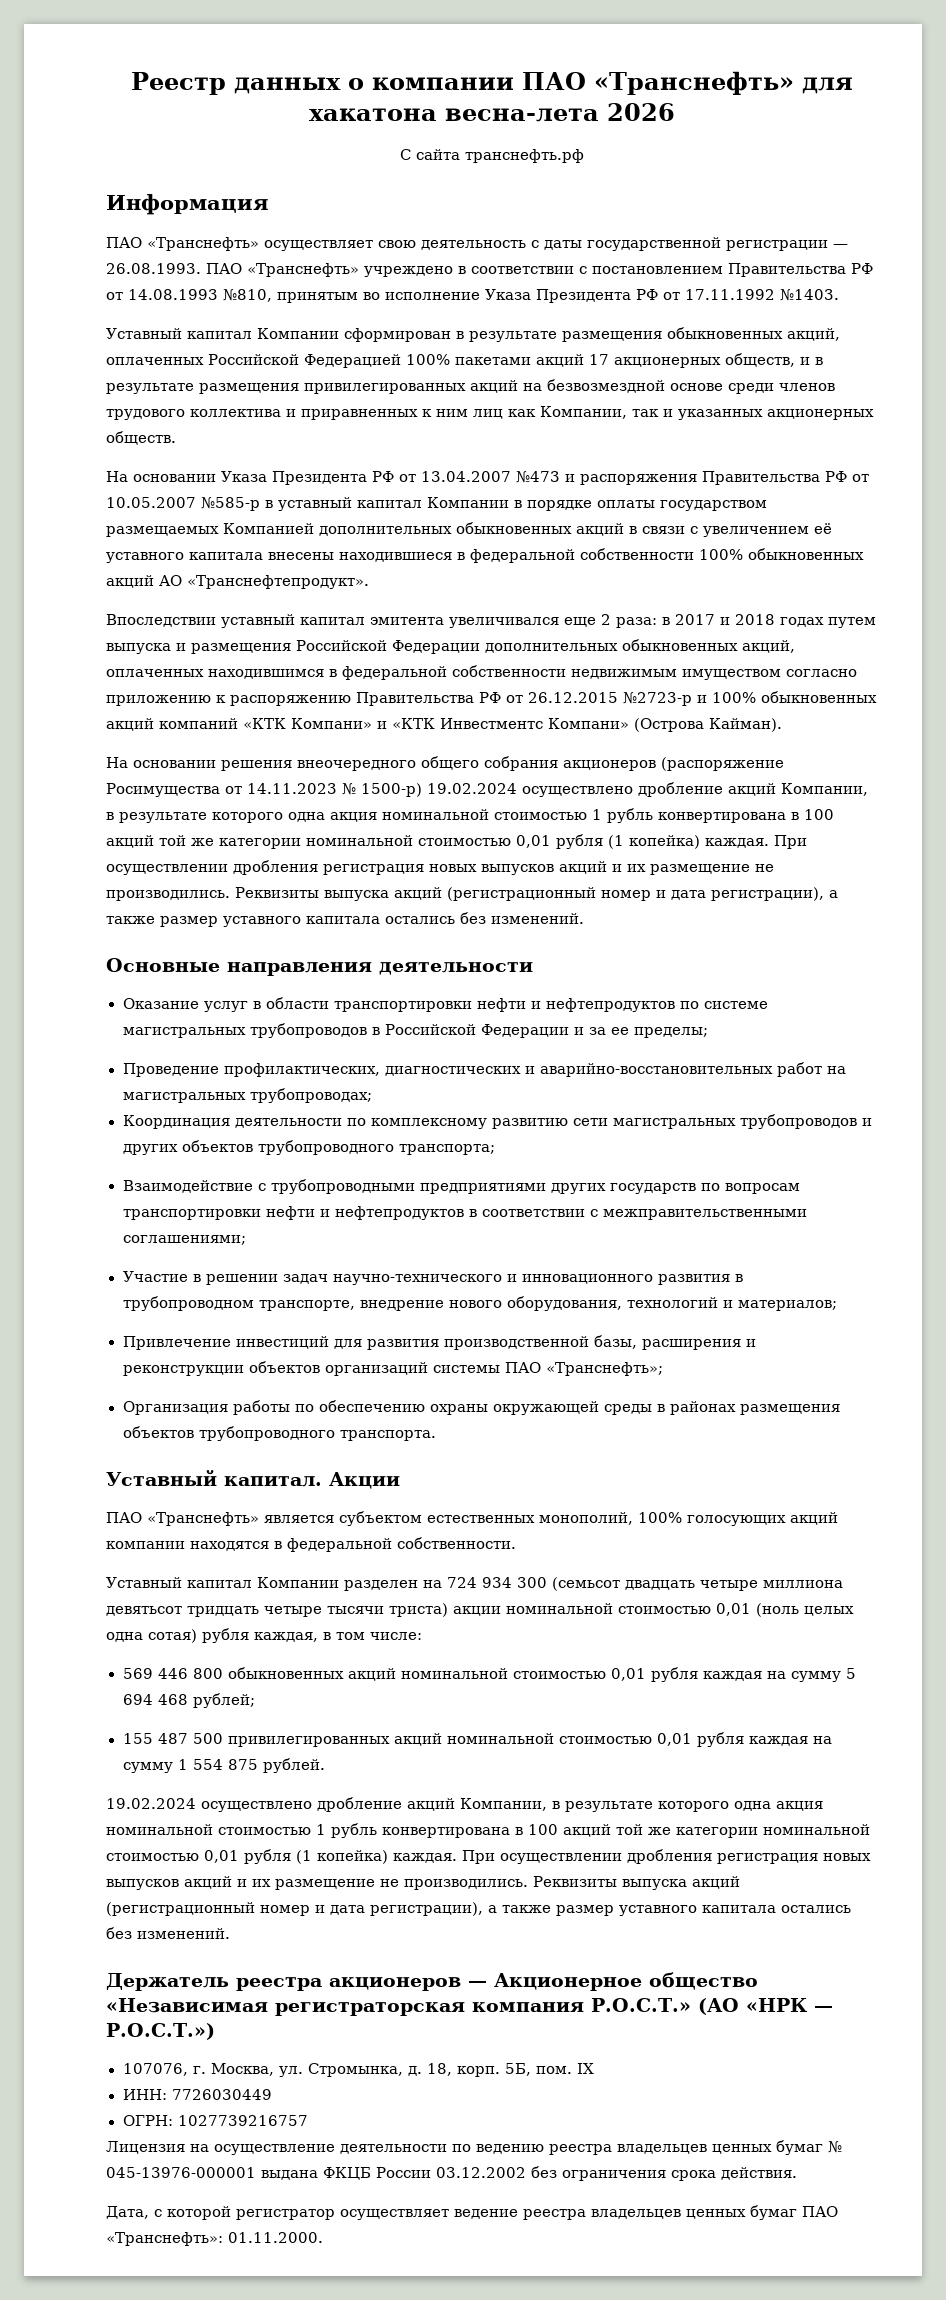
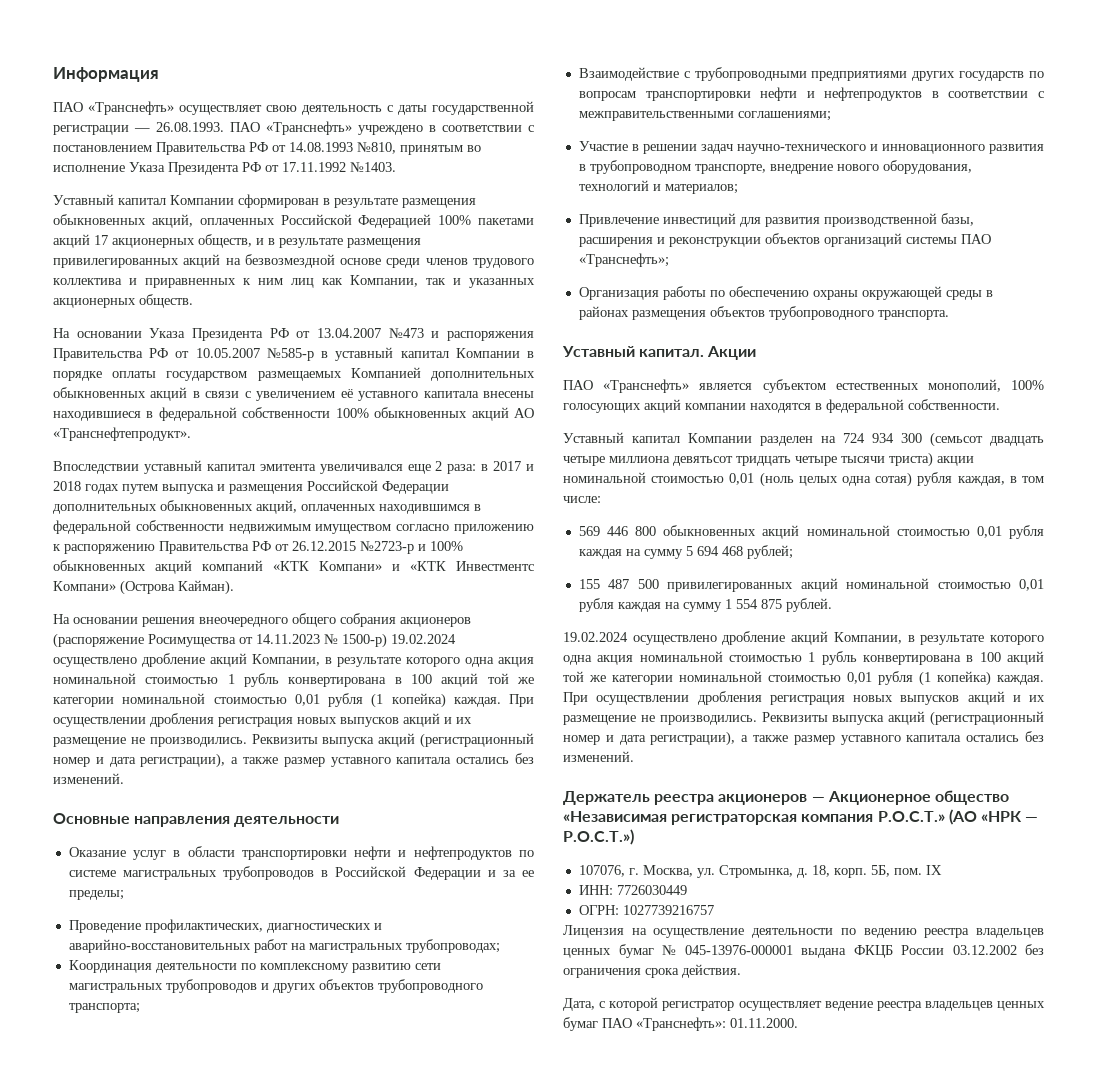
- Реестр данных о компании ПАО «Транснефть» для хакатона весна-лета 2026
- С сайта транснефть.рф

